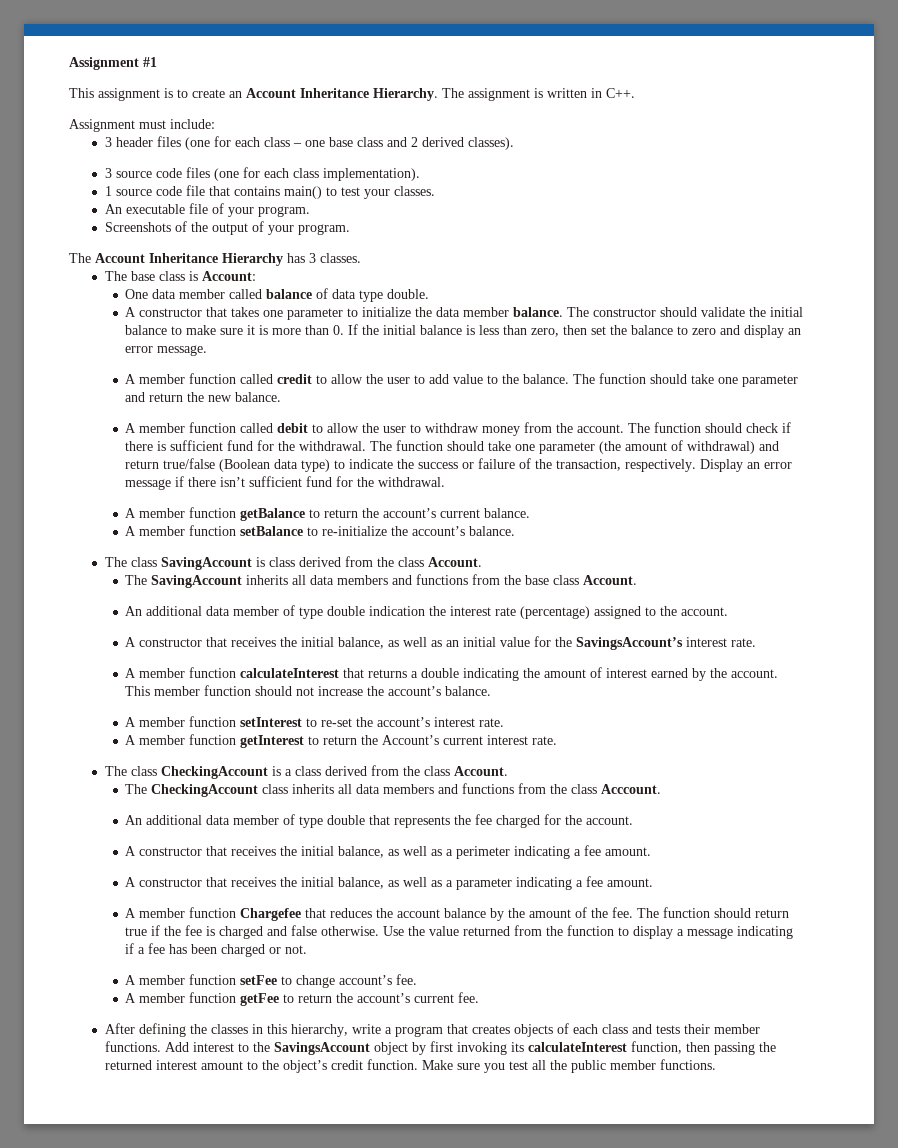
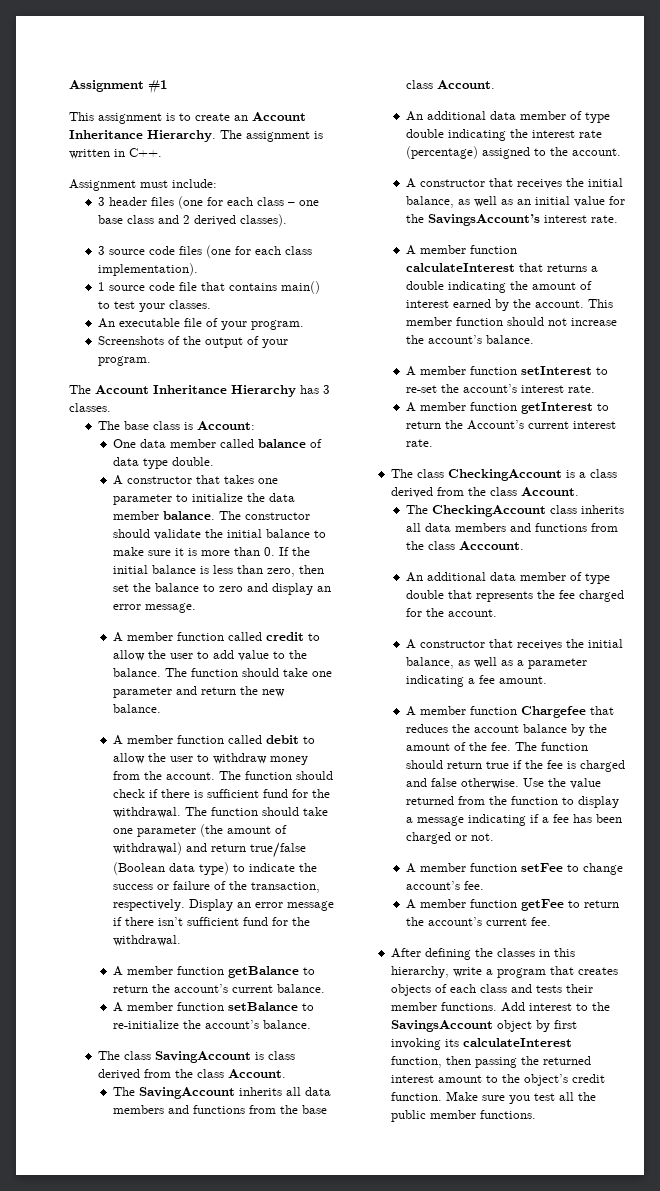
- An additional data member of type double indication the interest rate (percentage) assigned to the account.
+ An additional data member of type double indicating the interest rate (percentage) assigned to the account.
- A constructor that receives the initial balance, as well as a perimeter indicating a fee amount.

